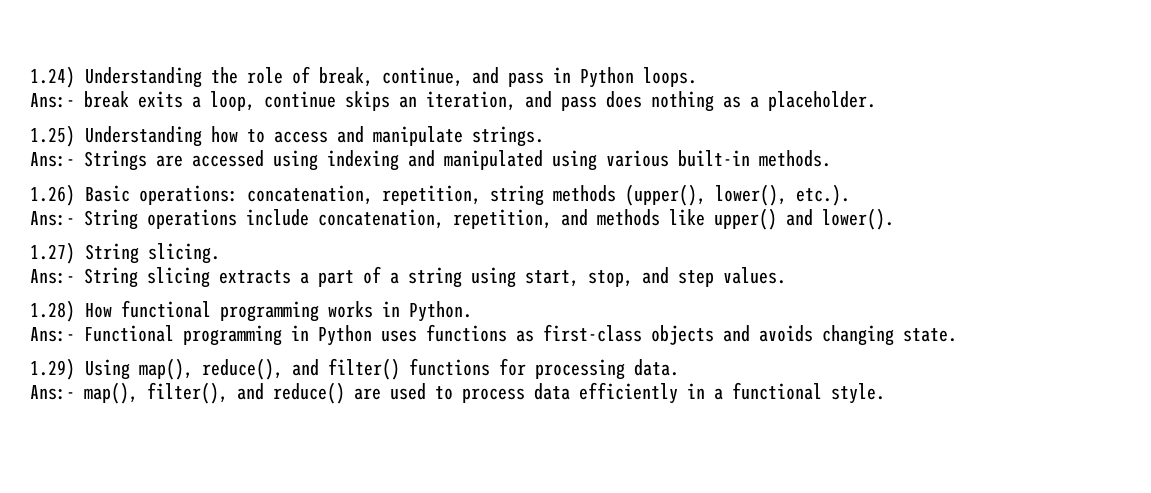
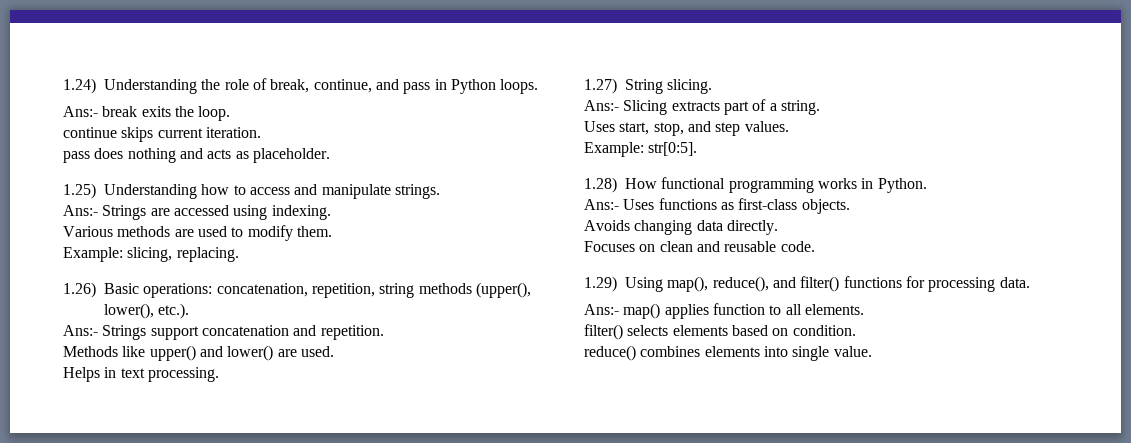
- Ans:- break exits a loop, continue skips an iteration, and pass does nothing as a placeholder.
+ Ans:- break exits the loop.
+ continue skips current iteration.
+ pass does nothing and acts as placeholder.
- Ans:- Strings are accessed using indexing and manipulated using various built-in methods.
+ Ans:- Strings are accessed using indexing.
+ Various methods are used to modify them.
+ Example: slicing, replacing.
- Ans:- String operations include concatenation, repetition, and methods like upper() and lower().
+ Ans:- Strings support concatenation and repetition.
+ Methods like upper() and lower() are used.
+ Helps in text processing.
- Ans:- String slicing extracts a part of a string using start, stop, and step values.
+ Ans:- Slicing extracts part of a string.
+ Uses start, stop, and step values.
+ Example: str[0:5].
- Ans:- Functional programming in Python uses functions as first-class objects and avoids changing state.
+ Ans:- Uses functions as first-class objects.
+ Avoids changing data directly.
+ Focuses on clean and reusable code.
- Ans:- map(), filter(), and reduce() are used to process data efficiently in a functional style.
+ Ans:- map() applies function to all elements.
+ filter() selects elements based on condition.
+ reduce() combines elements into single value.

